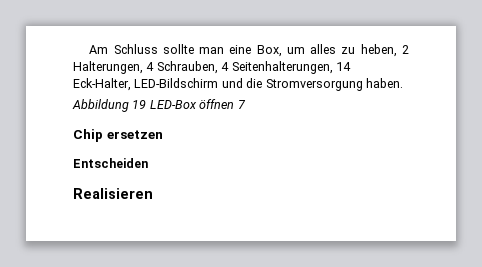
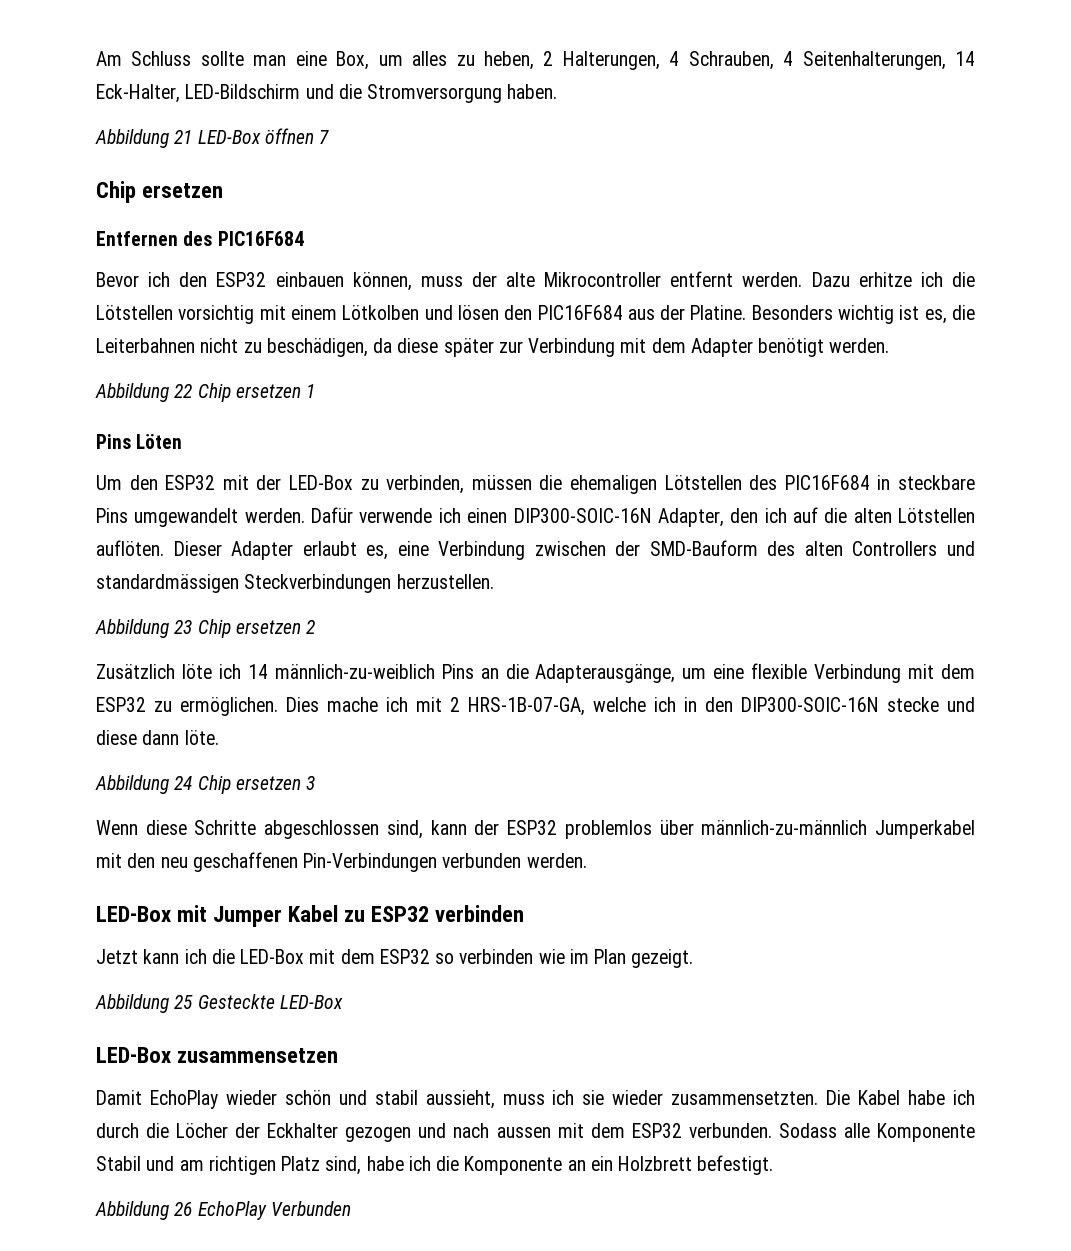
- Abbildung 19 LED-Box öffnen 7
+ Abbildung 21 LED-Box öffnen 7
- Entscheiden
- Realisieren
+ Entfernen des PIC16F684
+ Bevor ich den ESP32 einbauen können, muss der alte Mikrocontroller entfernt werden. Dazu erhitze ich die Lötstellen vorsichtig mit einem Lötkolben und lösen den PIC16F684 aus der Platine. Besonders wichtig ist es, die Leiterbahnen nicht zu beschädigen, da diese später zur Verbindung mit dem Adapter benötigt werden.
+ Abbildung 22 Chip ersetzen 1
+ Pins Löten
+ Um den ESP32 mit der LED-Box zu verbinden, müssen die ehemaligen Lötstellen des PIC16F684 in steckbare Pins umgewandelt werden. Dafür verwende ich einen DIP300-SOIC-16N Adapter, den ich auf die alten Lötstellen auflöten. Dieser Adapter erlaubt es, eine Verbindung zwischen der SMD-Bauform des alten Controllers und standardmässigen Steckverbindungen herzustellen.
+ Abbildung 23 Chip ersetzen 2
+ Zusätzlich löte ich 14 männlich-zu-weiblich Pins an die Adapterausgänge, um eine flexible Verbindung mit dem ESP32 zu ermöglichen. Dies mache ich mit 2 HRS-1B-07-GA, welche ich in den DIP300-SOIC-16N stecke und diese dann löte.
+ Abbildung 24 Chip ersetzen 3
+ Wenn diese Schritte abgeschlossen sind, kann der ESP32 problemlos über männlich-zu-männlich Jumperkabel mit den neu geschaffenen Pin-Verbindungen verbunden werden.
+ LED-Box mit Jumper Kabel zu ESP32 verbinden
+ Jetzt kann ich die LED-Box mit dem ESP32 so verbinden wie im Plan gezeigt.
+ Abbildung 25 Gesteckte LED-Box
+ LED-Box zusammensetzen
+ Damit EchoPlay wieder schön und stabil aussieht, muss ich sie wieder zusammensetzten. Die Kabel habe ich durch die Löcher der Eckhalter gezogen und nach aussen mit dem ESP32 verbunden. Sodass alle Komponente Stabil und am richtigen Platz sind, habe ich die Komponente an ein Holzbrett befestigt.
+ Abbildung 26 EchoPlay Verbunden

